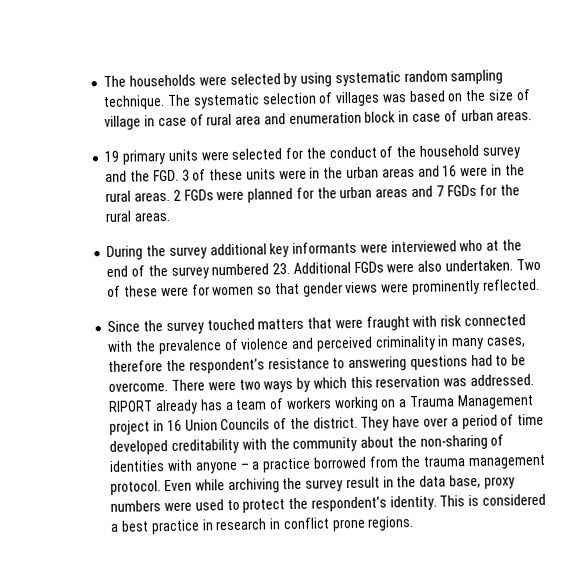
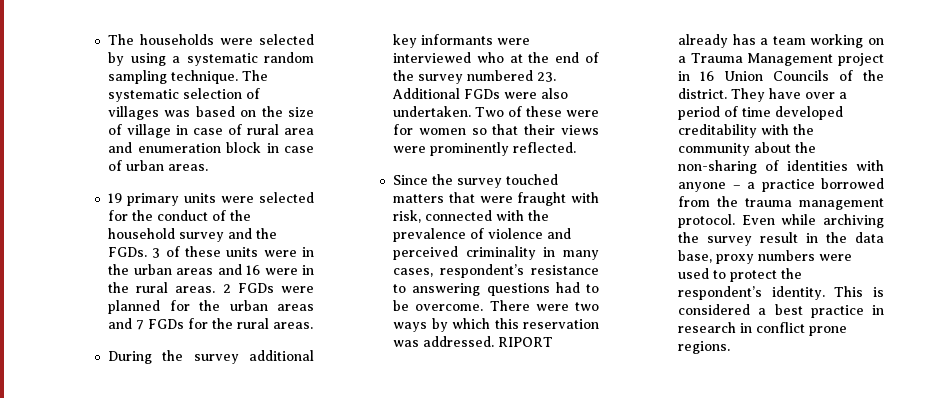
- The households were selected by using systematic random sampling technique.
+ The households were selected by using a systematic random sampling technique.
- 19 primary units were selected for the conduct of the household survey and the FGD. 3 of these units were in the urban areas and 16 were in the rural areas.
+ 19 primary units were selected for the conduct of the household survey and the FGDs. 3 of these units were in the urban areas and 16 were in the rural areas.
- Two of these were for women so that gender views were prominently reflected.
+ Two of these were for women so that their views were prominently reflected.
- Since the survey touched matters that were fraught with risk connected with the prevalence of violence and perceived criminality in many cases, therefore the respondent’s resistance to answering questions had to be overcome.
+ Since the survey touched matters that were fraught with risk, connected with the prevalence of violence and perceived criminality in many cases, respondent’s resistance to answering questions had to be overcome.
- RIPORT already has a team of workers working on a Trauma Management project in 16 Union Councils of the district.
+ RIPORT already has a team working on a Trauma Management project in 16 Union Councils of the district.

